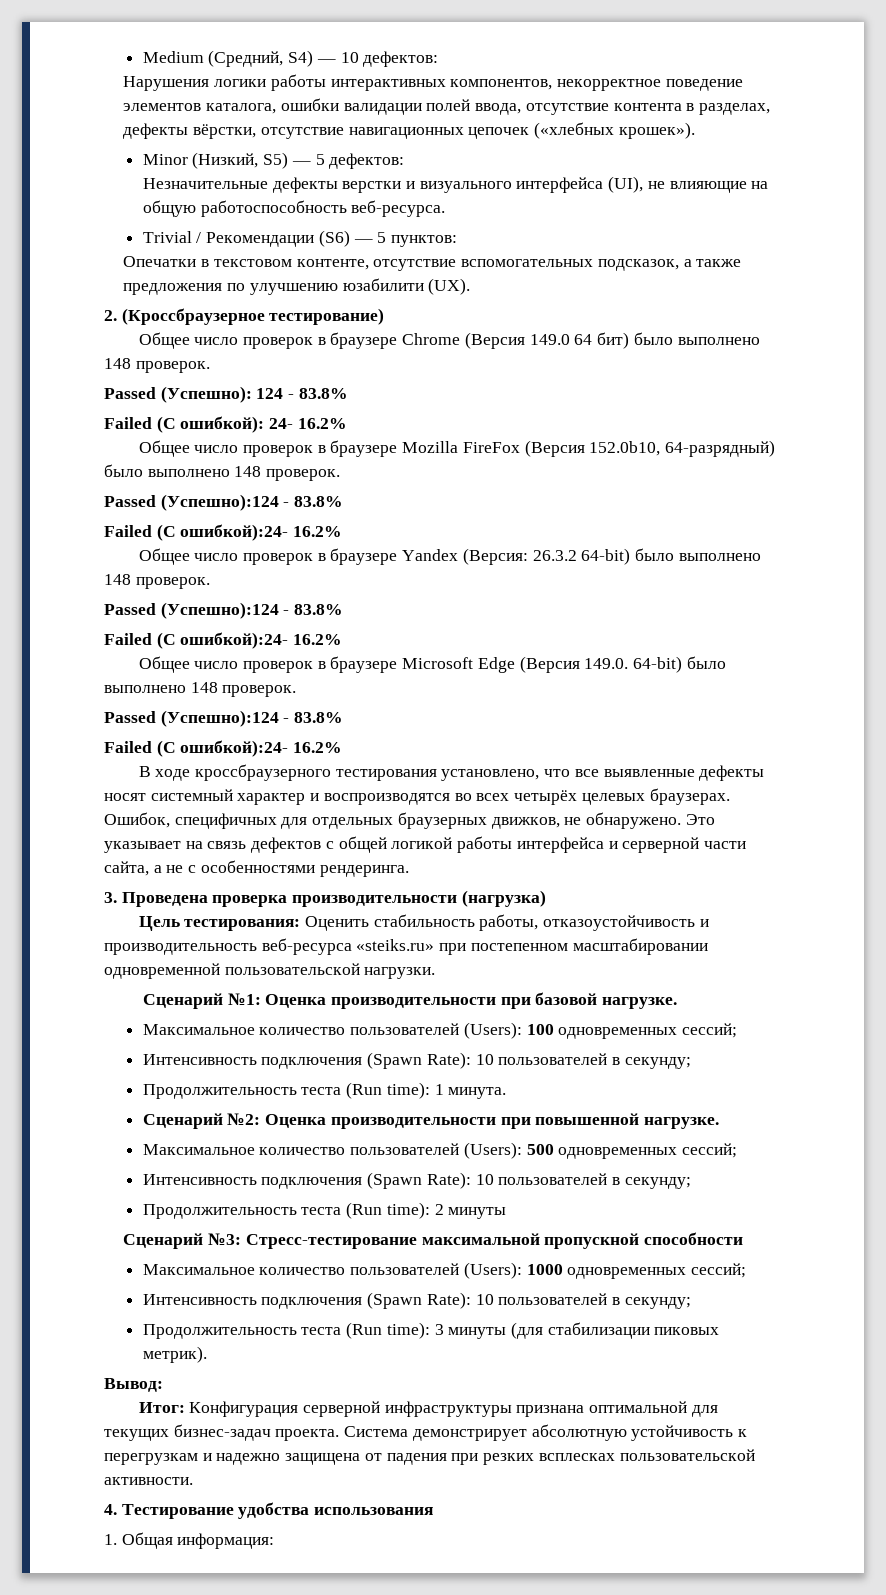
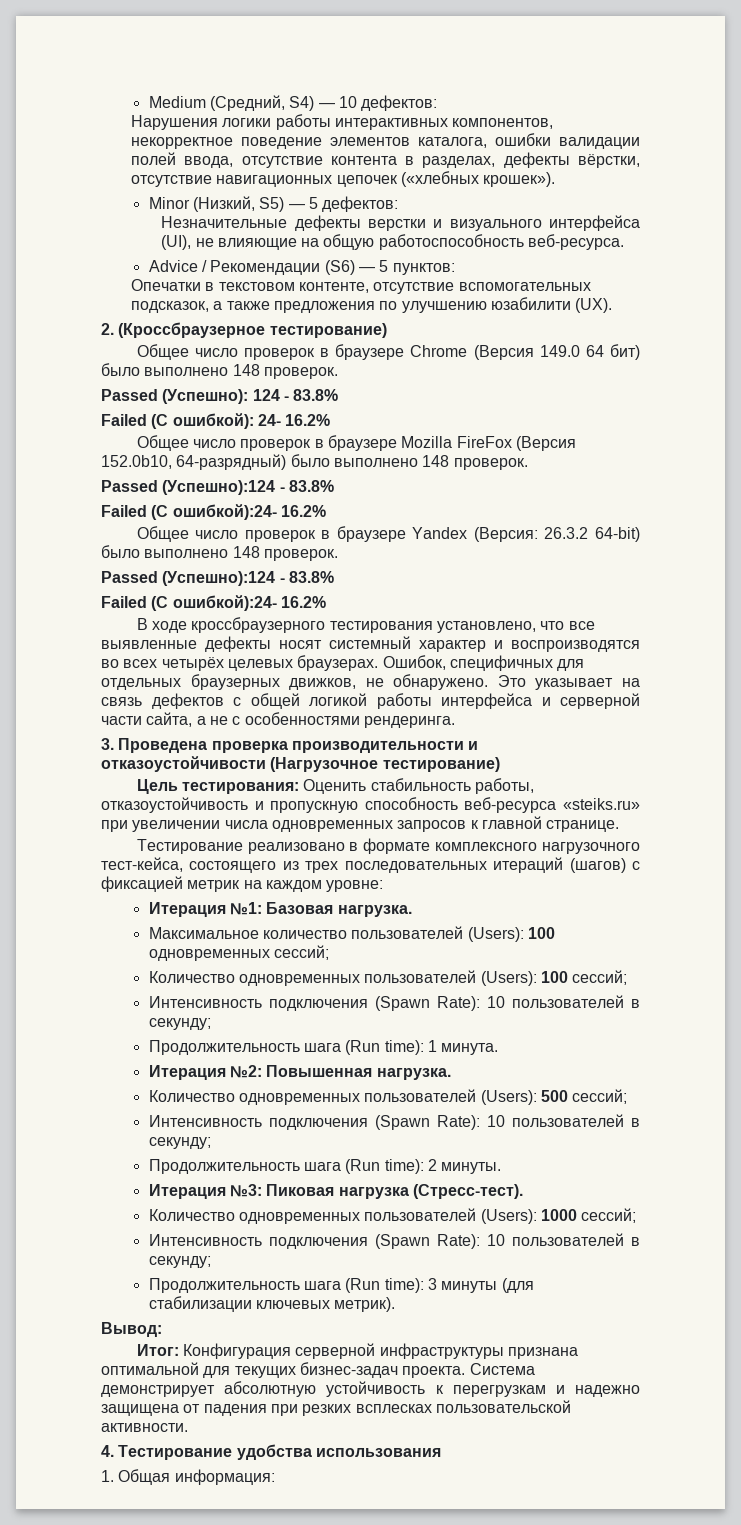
- Trivial / Рекомендации (S6) — 5 пунктов:
+ Advice / Рекомендации (S6) — 5 пунктов:
- Общее число проверок в браузере Microsoft Edge (Версия 149.0. 64-bit) было выполнено 148 проверок.
- Passed (Успешно):124 - 83.8%
- Failed (С ошибкой):24- 16.2%
- 3. Проведена проверка производительности (нагрузка)
+ 3. Проведена проверка производительности и отказоустойчивости (Нагрузочное тестирование)
- Цель тестирования: Оценить стабильность работы, отказоустойчивость и производительность веб-ресурса «steiks.ru» при постепенном масштабировании одновременной пользовательской нагрузки.
- Сценарий №1: Оценка производительности при базовой нагрузке.
+ Цель тестирования: Оценить стабильность работы, отказоустойчивость и пропускную способность веб-ресурса «steiks.ru» при увеличении числа одновременных запросов к главной странице.
+ Тестирование реализовано в формате комплексного нагрузочного тест-кейса, состоящего из трех последовательных итераций (шагов) с фиксацией метрик на каждом уровне:
+ Итерация №1: Базовая нагрузка.
  Максимальное количество пользователей (Users): 100 одновременных сессий;
+ Количество одновременных пользователей (Users): 100 сессий;
  Интенсивность подключения (Spawn Rate): 10 пользователей в секунду;
- Продолжительность теста (Run time): 1 минута.
+ Продолжительность шага (Run time): 1 минута.
- Сценарий №2: Оценка производительности при повышенной нагрузке.
- Максимальное количество пользователей (Users): 500 одновременных сессий;
+ Итерация №2: Повышенная нагрузка.
+ Количество одновременных пользователей (Users): 500 сессий;
- Продолжительность теста (Run time): 2 минуты
- Сценарий №3: Стресс-тестирование максимальной пропускной способности
- Максимальное количество пользователей (Users): 1000 одновременных сессий;
+ Продолжительность шага (Run time): 2 минуты.
+ Итерация №3: Пиковая нагрузка (Стресс-тест).
+ Количество одновременных пользователей (Users): 1000 сессий;
- Продолжительность теста (Run time): 3 минуты (для стабилизации пиковых метрик).
+ Продолжительность шага (Run time): 3 минуты (для стабилизации ключевых метрик).

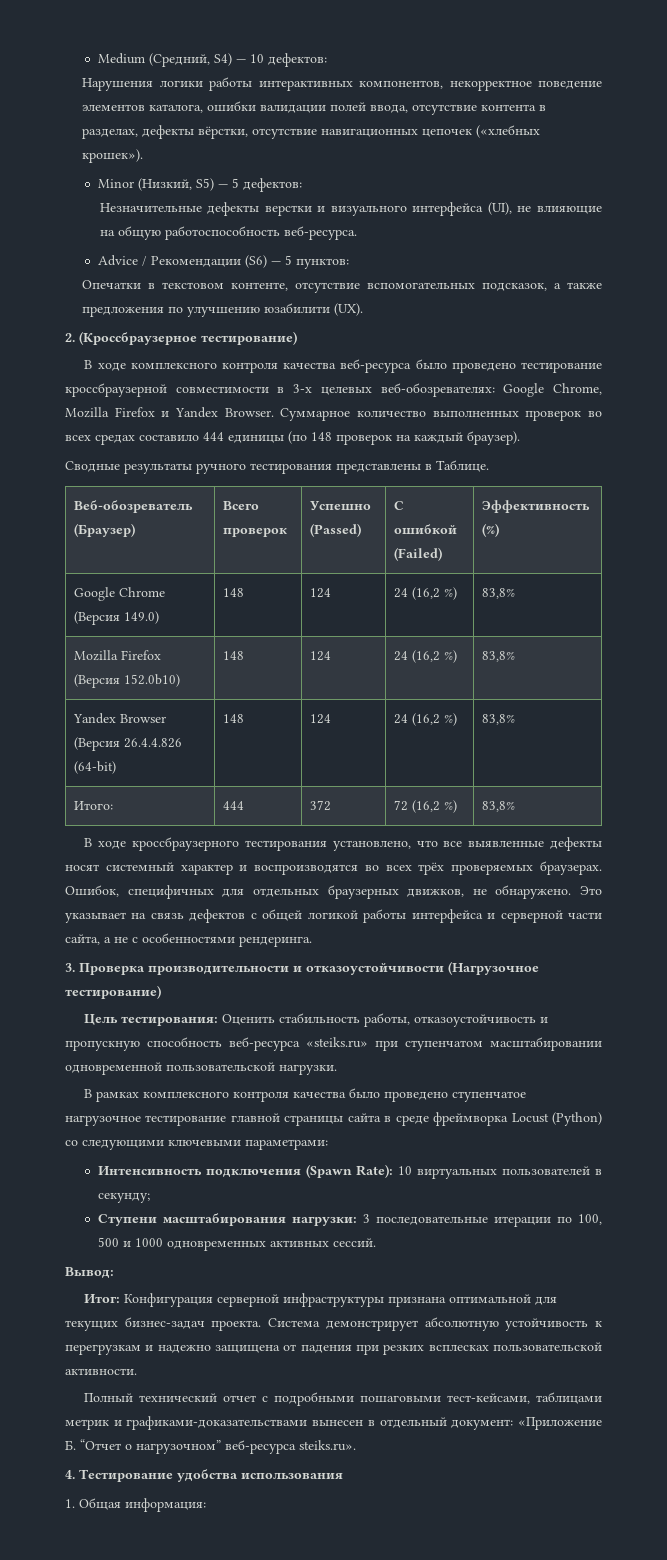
- Общее число проверок в браузере Chrome (Версия 149.0 64 бит) было выполнено 148 проверок.
- Passed (Успешно): 124 - 83.8%
- Failed (С ошибкой): 24- 16.2%
- Общее число проверок в браузере Mozilla FireFox (Версия 152.0b10, 64-разрядный) было выполнено 148 проверок.
- Passed (Успешно):124 - 83.8%
- Failed (С ошибкой):24- 16.2%
- Общее число проверок в браузере Yandex (Версия: 26.3.2 64-bit) было выполнено 148 проверок.
- Passed (Успешно):124 - 83.8%
- Failed (С ошибкой):24- 16.2%
+ В ходе комплексного контроля качества веб-ресурса было проведено тестирование кроссбраузерной совместимости в 3-х целевых веб-обозревателях: Google Chrome, Mozilla Firefox и Yandex Browser. Суммарное количество выполненных проверок во всех средах составило 444 единицы (по 148 проверок на каждый браузер).
+ Сводные результаты ручного тестирования представлены в Таблице.
+ Веб-обозреватель (Браузер) | Всего проверок | Успешно (Passed) | С ошибкой (Failed) | Эффективность (%)
+ Google Chrome (Версия 149.0) | 148 | 124 | 24 (16,2 %) | 83,8%
+ Mozilla Firefox (Версия 152.0b10) | 148 | 124 | 24 (16,2 %) | 83,8%
+ Yandex Browser (Версия 26.4.4.826 (64-bit) | 148 | 124 | 24 (16,2 %) | 83,8%
+ Итого: | 444 | 372 | 72 (16,2 %) | 83,8%
- В ходе кроссбраузерного тестирования установлено, что все выявленные дефекты носят системный характер и воспроизводятся во всех четырёх целевых браузерах.
+ В ходе кроссбраузерного тестирования установлено, что все выявленные дефекты носят системный характер и воспроизводятся во всех трёх проверяемых браузерах.
- 3. Проведена проверка производительности и отказоустойчивости (Нагрузочное тестирование)
+ 3. Проверка производительности и отказоустойчивости (Нагрузочное тестирование)
- Цель тестирования: Оценить стабильность работы, отказоустойчивость и пропускную способность веб-ресурса «steiks.ru» при увеличении числа одновременных запросов к главной странице.
- Тестирование реализовано в формате комплексного нагрузочного тест-кейса, состоящего из трех последовательных итераций (шагов) с фиксацией метрик на каждом уровне:
- Итерация №1: Базовая нагрузка.
- Максимальное количество пользователей (Users): 100 одновременных сессий;
- Количество одновременных пользователей (Users): 100 сессий;
- Интенсивность подключения (Spawn Rate): 10 пользователей в секунду;
- Продолжительность шага (Run time): 1 минута.
- Итерация №2: Повышенная нагрузка.
- Количество одновременных пользователей (Users): 500 сессий;
- Интенсивность подключения (Spawn Rate): 10 пользователей в секунду;
- Продолжительность шага (Run time): 2 минуты.
- Итерация №3: Пиковая нагрузка (Стресс-тест).
- Количество одновременных пользователей (Users): 1000 сессий;
- Интенсивность подключения (Spawn Rate): 10 пользователей в секунду;
- Продолжительность шага (Run time): 3 минуты (для стабилизации ключевых метрик).
+ Цель тестирования: Оценить стабильность работы, отказоустойчивость и пропускную способность веб-ресурса «steiks.ru» при ступенчатом масштабировании одновременной пользовательской нагрузки.
+ В рамках комплексного контроля качества было проведено ступенчатое нагрузочное тестирование главной страницы сайта в среде фреймворка Locust (Python) со следующими ключевыми параметрами:
+ Интенсивность подключения (Spawn Rate): 10 виртуальных пользователей в секунду;
+ Ступени масштабирования нагрузки: 3 последовательные итерации по 100, 500 и 1000 одновременных активных сессий.
+ Полный технический отчет с подробными пошаговыми тест-кейсами, таблицами метрик и графиками-доказательствами вынесен в отдельный документ: «Приложение Б. “Отчет о нагрузочном” веб-ресурса steiks.ru».

